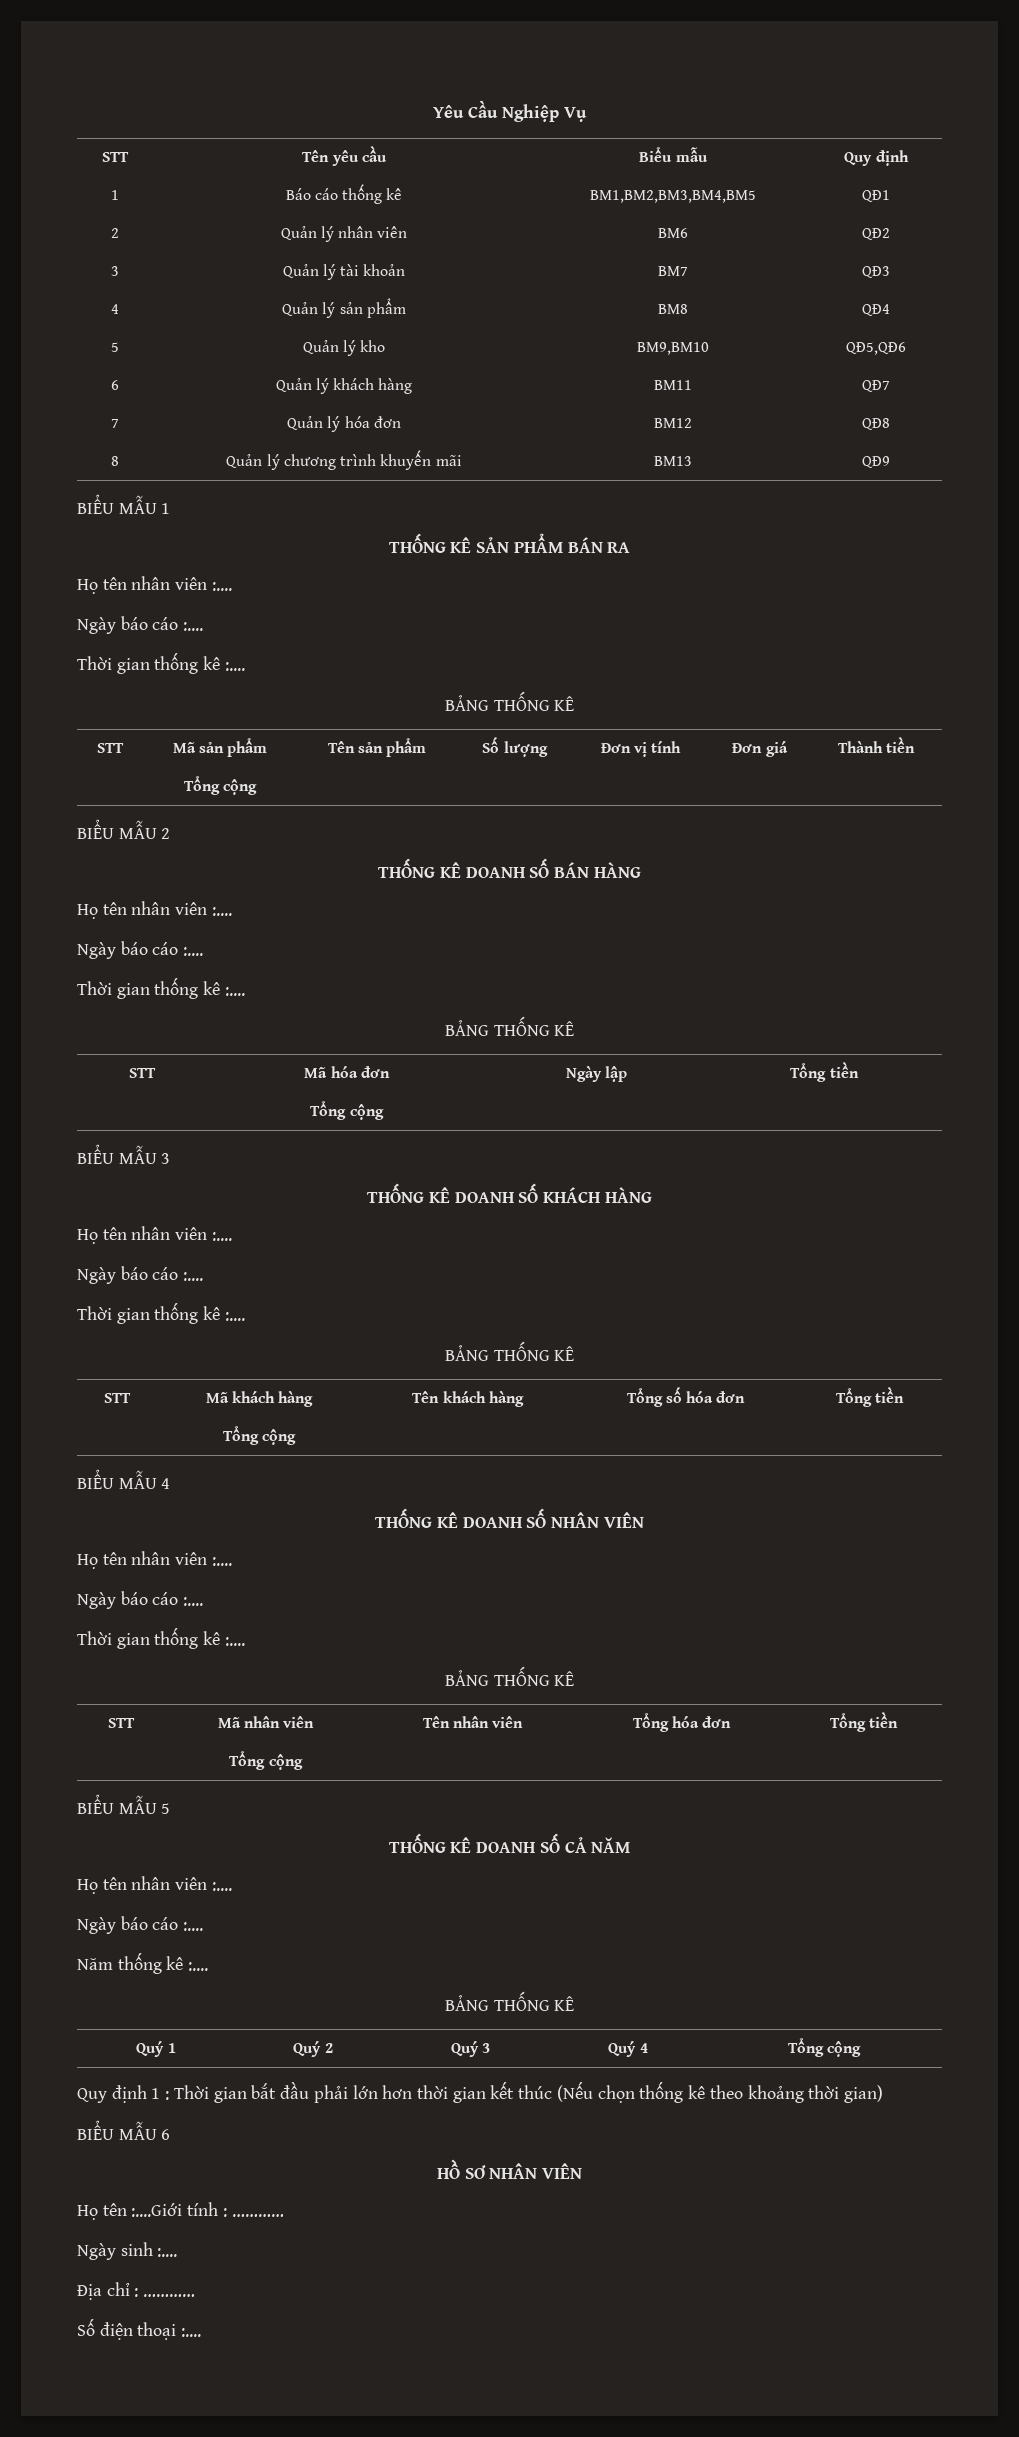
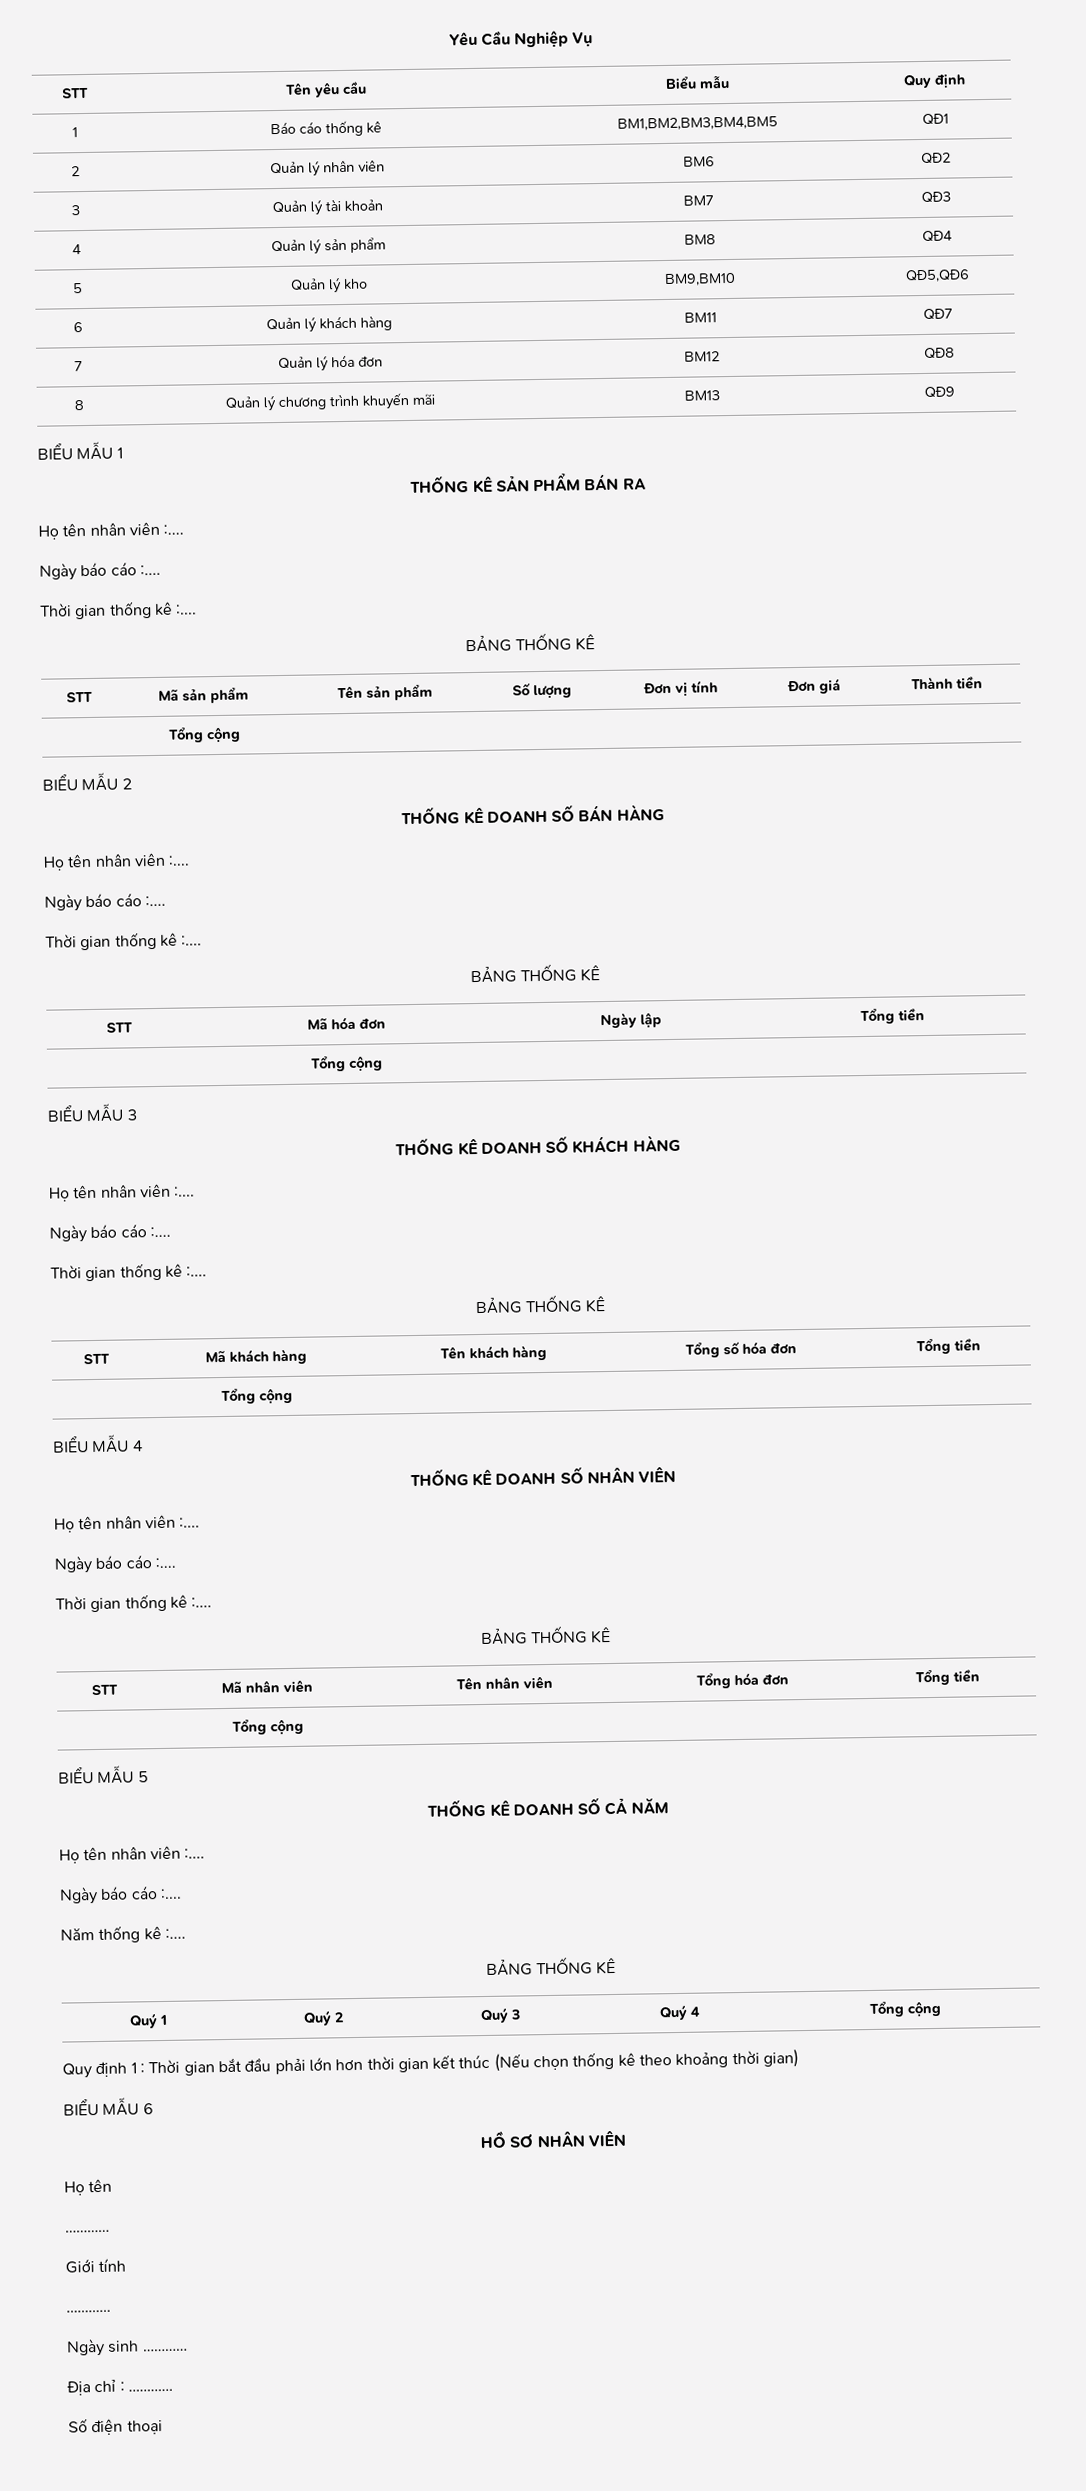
  HỒ SƠ NHÂN VIÊN
- Họ tên :....Giới tính : …………
+ Họ tên
+ …………
+ Giới tính
+ …………
- Ngày sinh :....
+ Ngày sinh …………
- Số điện thoại :....
+ Số điện thoại

